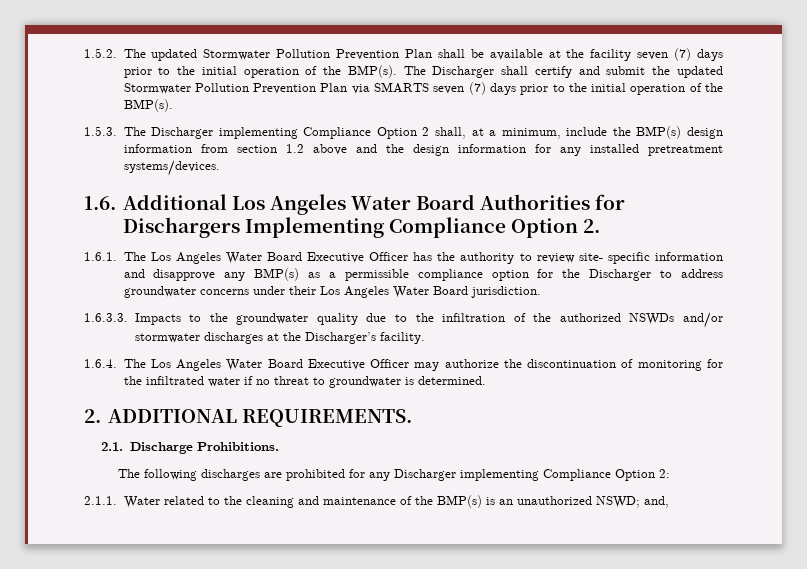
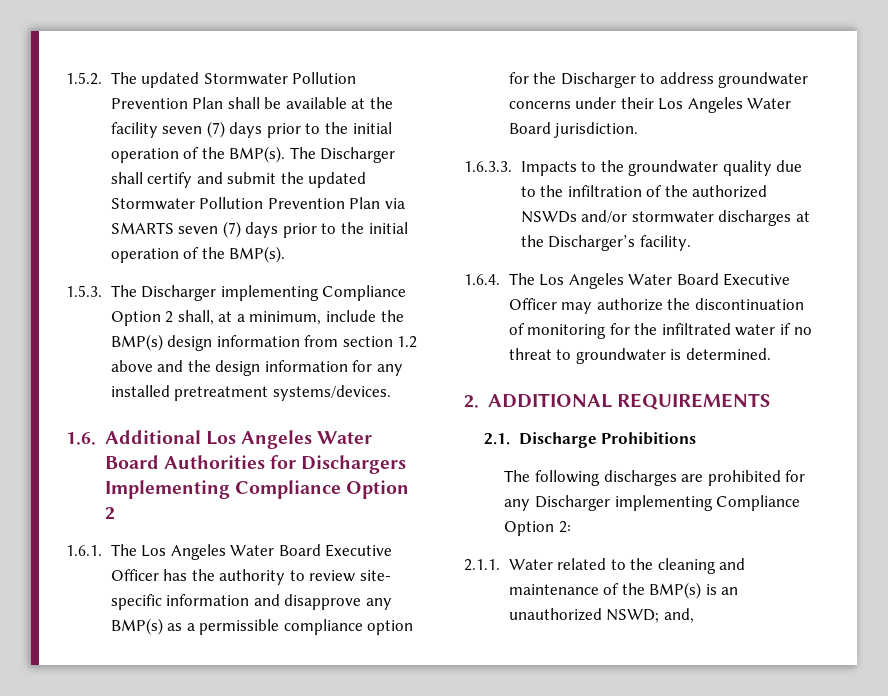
- 1.6. Additional Los Angeles Water Board Authorities for Dischargers Implementing Compliance Option 2.
+ 1.6. Additional Los Angeles Water Board Authorities for Dischargers Implementing Compliance Option 2
- 2. ADDITIONAL REQUIREMENTS.
+ 2. ADDITIONAL REQUIREMENTS
- 2.1. Discharge Prohibitions.
+ 2.1. Discharge Prohibitions

